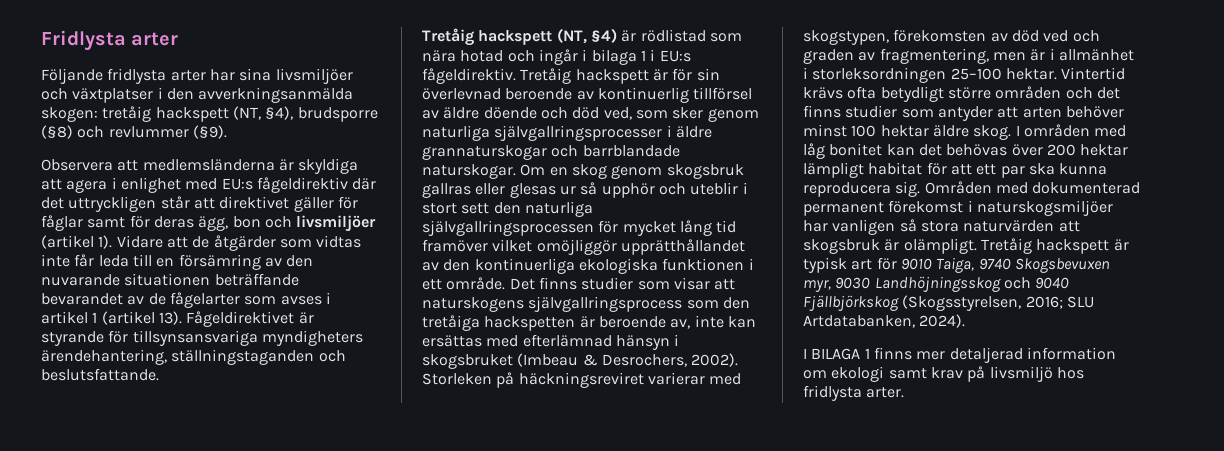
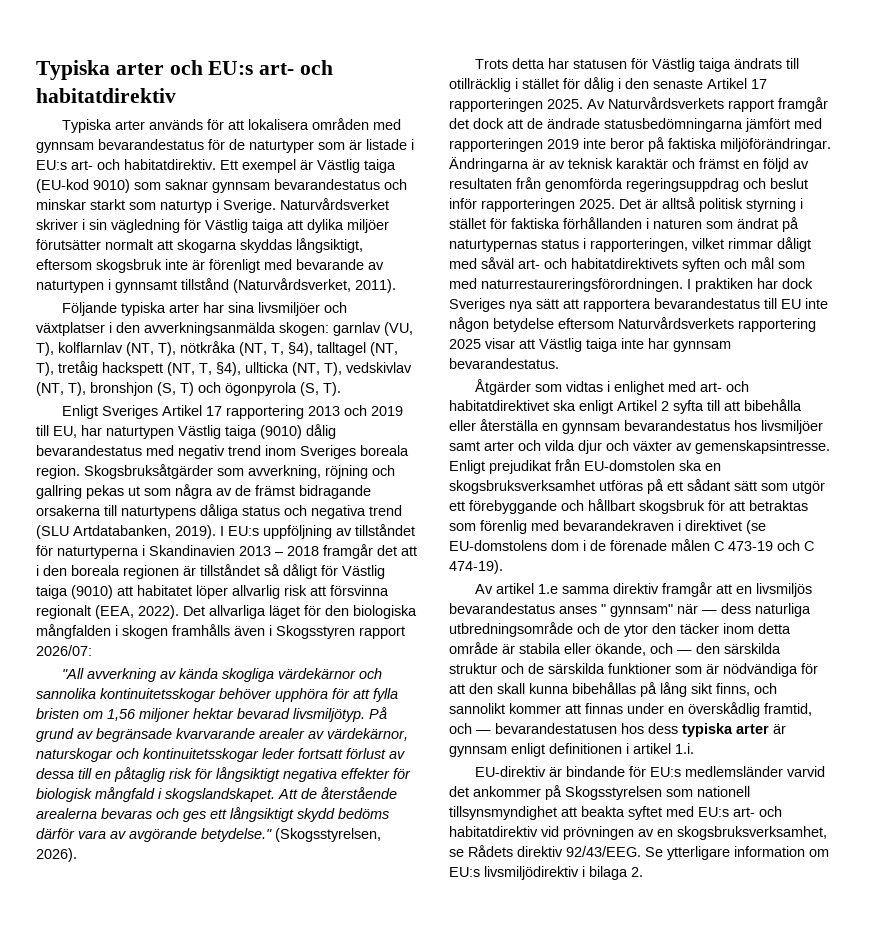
- Fridlysta arter
+ Typiska arter och EU:s art- och habitatdirektiv
+ Typiska arter används för att lokalisera områden med gynnsam bevarandestatus för de naturtyper som är listade i EU:s art- och habitatdirektiv. Ett exempel är Västlig taiga (EU-kod 9010) som saknar gynnsam bevarandestatus och minskar starkt som naturtyp i Sverige. Naturvårdsverket skriver i sin vägledning för Västlig taiga att dylika miljöer förutsätter normalt att skogarna skyddas långsiktigt, eftersom skogsbruk inte är förenligt med bevarande av naturtypen i gynnsamt tillstånd (Naturvårdsverket, 2011).
- Följande fridlysta arter har sina livsmiljöer och växtplatser i den avverkningsanmälda skogen: tretåig hackspett (NT, §4), brudsporre (§8) och revlummer (§9).
- Observera att medlemsländerna är skyldiga att agera i enlighet med EU:s fågeldirektiv där det uttryckligen står att direktivet gäller för fåglar samt för deras ägg, bon och livsmiljöer (artikel 1). Vidare att de åtgärder som vidtas inte får leda till en försämring av den nuvarande situationen beträffande bevarandet av de fågelarter som avses i artikel 1 (artikel 13). Fågeldirektivet är styrande för tillsynsansvariga myndigheters ärendehantering, ställningstaganden och beslutsfattande.
- Tretåig hackspett (NT, §4) är rödlistad som nära hotad och ingår i bilaga 1 i EU:s fågeldirektiv. Tretåig hackspett är för sin överlevnad beroende av kontinuerlig tillförsel av äldre döende och död ved, som sker genom naturliga självgallringsprocesser i äldre grannaturskogar och barrblandade naturskogar. Om en skog genom skogsbruk gallras eller glesas ur så upphör och uteblir i stort sett den naturliga självgallringsprocessen för mycket lång tid framöver vilket omöjliggör upprätthållandet av den kontinuerliga ekologiska funktionen i ett område. Det finns studier som visar att naturskogens självgallringsprocess som den tretåiga hackspetten är beroende av, inte kan ersättas med efterlämnad hänsyn i skogsbruket (Imbeau & Desrochers, 2002). Storleken på häckningsreviret varierar med skogstypen, förekomsten av död ved och graden av fragmentering, men är i allmänhet i storleksordningen 25–100 hektar. Vintertid krävs ofta betydligt större områden och det finns studier som antyder att arten behöver minst 100 hektar äldre skog. I områden med låg bonitet kan det behövas över 200 hektar lämpligt habitat för att ett par ska kunna reproducera sig. Områden med dokumenterad permanent förekomst i naturskogsmiljöer har vanligen så stora naturvärden att skogsbruk är olämpligt. Tretåig hackspett är typisk art för 9010 Taiga, 9740 Skogsbevuxen myr, 9030 Landhöjningsskog och 9040 Fjällbjörkskog (Skogsstyrelsen, 2016; SLU Artdatabanken, 2024).
- I BILAGA 1 finns mer detaljerad information om ekologi samt krav på livsmiljö hos fridlysta arter.
+ Följande typiska arter har sina livsmiljöer och växtplatser i den avverkningsanmälda skogen: garnlav (VU, T), kolflarnlav (NT, T), nötkråka (NT, T, §4), talltagel (NT, T), tretåig hackspett (NT, T, §4), ullticka (NT, T), vedskivlav (NT, T), bronshjon (S, T) och ögonpyrola (S, T).
+ Enligt Sveriges Artikel 17 rapportering 2013 och 2019 till EU, har naturtypen Västlig taiga (9010) dålig bevarandestatus med negativ trend inom Sveriges boreala region. Skogsbruksåtgärder som avverkning, röjning och gallring pekas ut som några av de främst bidragande orsakerna till naturtypens dåliga status och negativa trend (SLU Artdatabanken, 2019). I EU:s uppföljning av tillståndet för naturtyperna i Skandinavien 2013 – 2018 framgår det att i den boreala regionen är tillståndet så dåligt för Västlig taiga (9010) att habitatet löper allvarlig risk att försvinna regionalt (EEA, 2022). Det allvarliga läget för den biologiska mångfalden i skogen framhålls även i Skogsstyren rapport 2026/07:
+ "All avverkning av kända skogliga värdekärnor och sannolika kontinuitetsskogar behöver upphöra för att fylla bristen om 1,56 miljoner hektar bevarad livsmiljötyp. På grund av begränsade kvarvarande arealer av värdekärnor, naturskogar och kontinuitetsskogar leder fortsatt förlust av dessa till en påtaglig risk för långsiktigt negativa effekter för biologisk mångfald i skogslandskapet. Att de återstående arealerna bevaras och ges ett långsiktigt skydd bedöms därför vara av avgörande betydelse." (Skogsstyrelsen, 2026).
+ Trots detta har statusen för Västlig taiga ändrats till otillräcklig i stället för dålig i den senaste Artikel 17 rapporteringen 2025. Av Naturvårdsverkets rapport framgår det dock att de ändrade statusbedömningarna jämfört med rapporteringen 2019 inte beror på faktiska miljöförändringar. Ändringarna är av teknisk karaktär och främst en följd av resultaten från genomförda regeringsuppdrag och beslut inför rapporteringen 2025. Det är alltså politisk styrning i stället för faktiska förhållanden i naturen som ändrat på naturtypernas status i rapporteringen, vilket rimmar dåligt med såväl art- och habitatdirektivets syften och mål som med naturrestaureringsförordningen. I praktiken har dock Sveriges nya sätt att rapportera bevarandestatus till EU inte någon betydelse eftersom Naturvårdsverkets rapportering 2025 visar att Västlig taiga inte har gynnsam bevarandestatus.
+ Åtgärder som vidtas i enlighet med art- och habitatdirektivet ska enligt Artikel 2 syfta till att bibehålla eller återställa en gynnsam bevarandestatus hos livsmiljöer samt arter och vilda djur och växter av gemenskapsintresse. Enligt prejudikat från EU-domstolen ska en skogsbruksverksamhet utföras på ett sådant sätt som utgör ett förebyggande och hållbart skogsbruk för att betraktas som förenlig med bevarandekraven i direktivet (se EU-domstolens dom i de förenade målen C 473-19 och C 474-19).
+ Av artikel 1.e samma direktiv framgår att en livsmiljös bevarandestatus anses " gynnsam" när — dess naturliga utbredningsområde och de ytor den täcker inom detta område är stabila eller ökande, och — den särskilda struktur och de särskilda funktioner som är nödvändiga för att den skall kunna bibehållas på lång sikt finns, och sannolikt kommer att finnas under en överskådlig framtid, och — bevarandestatusen hos dess typiska arter är gynnsam enligt definitionen i artikel 1.i.
+ EU-direktiv är bindande för EU:s medlemsländer varvid det ankommer på Skogsstyrelsen som nationell tillsynsmyndighet att beakta syftet med EU:s art- och habitatdirektiv vid prövningen av en skogsbruksverksamhet, se Rådets direktiv 92/43/EEG. Se ytterligare information om EU:s livsmiljödirektiv i bilaga 2.

